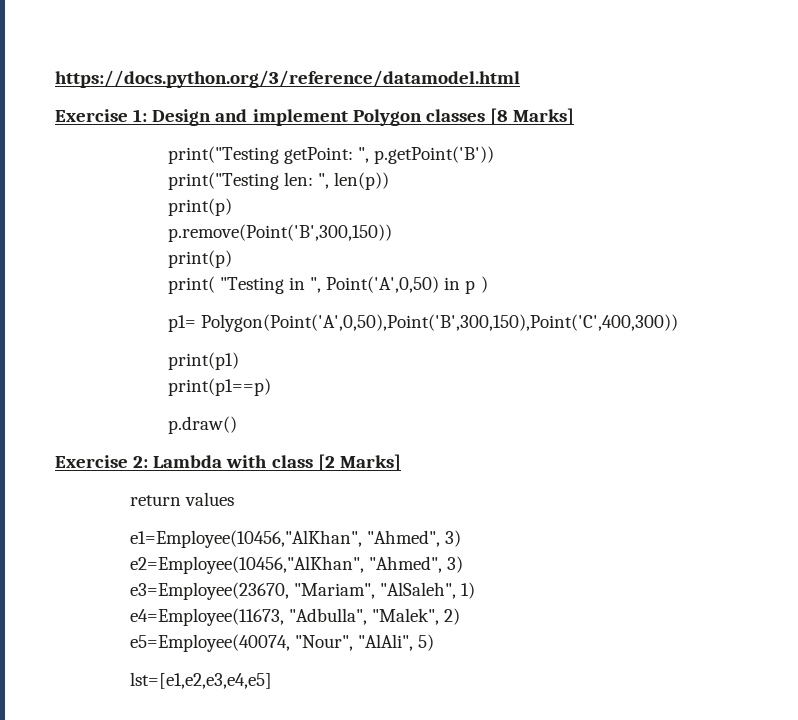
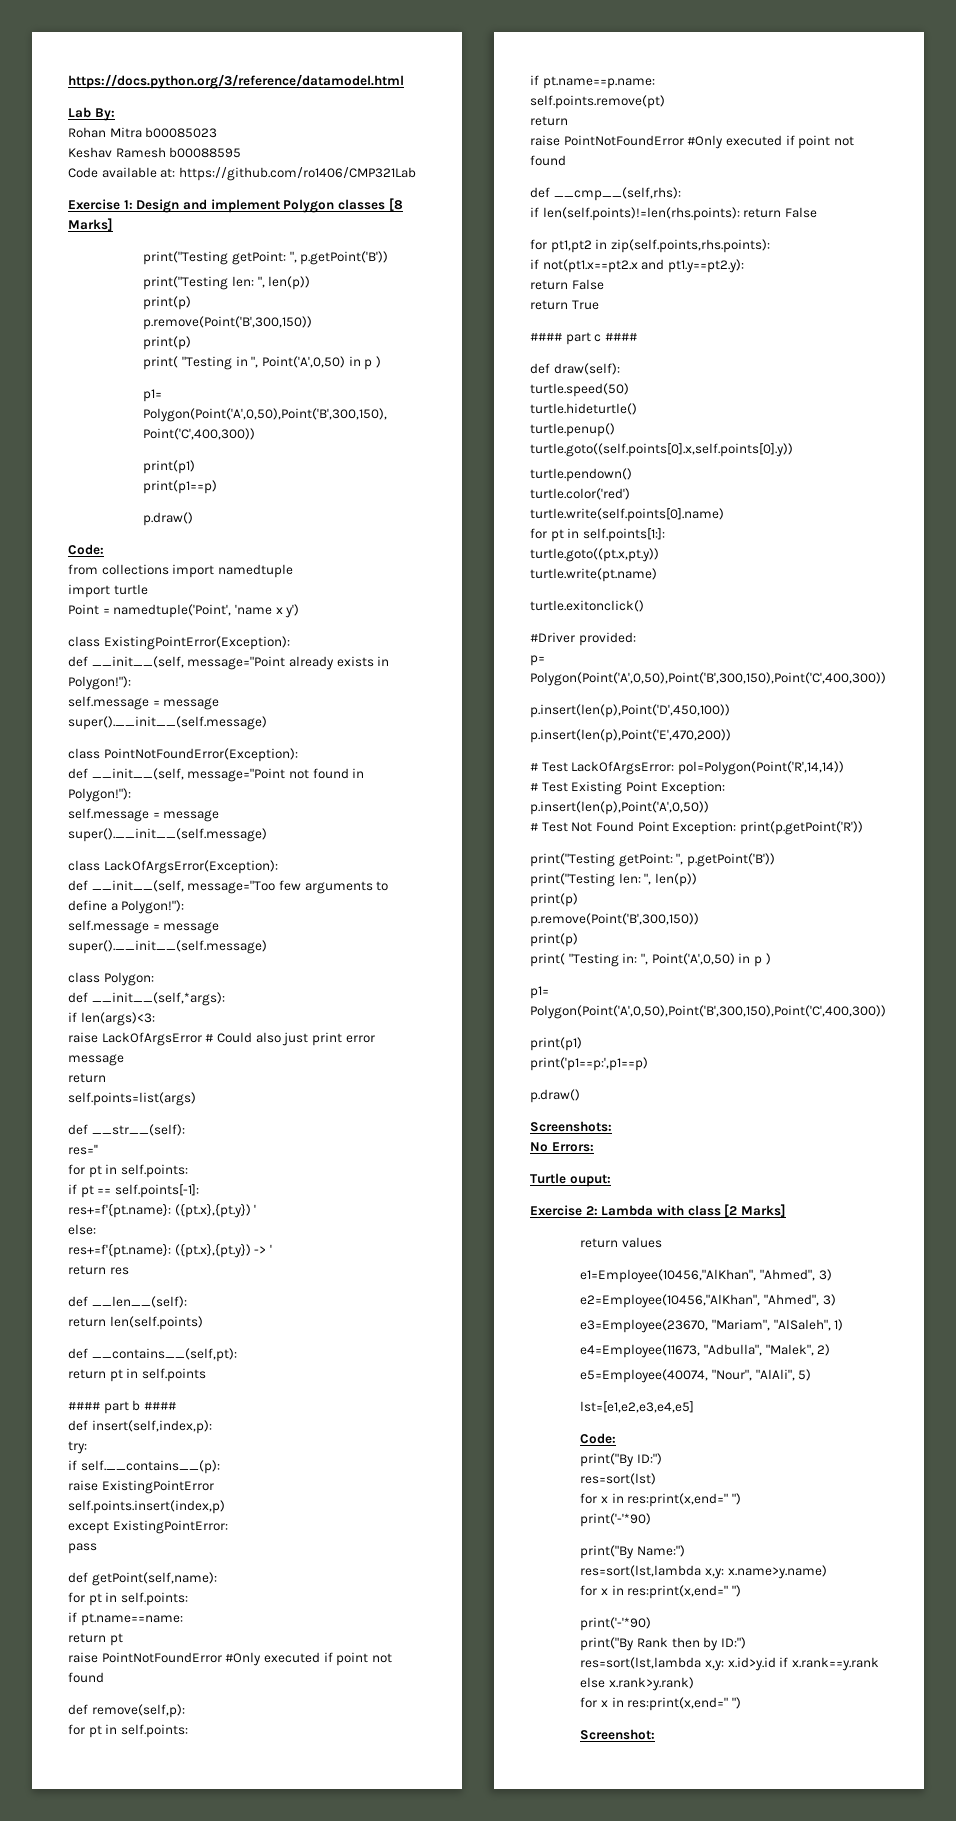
+ Lab By:
+ Rohan Mitra b00085023
+ Keshav Ramesh b00088595
+ Code available at: https://github.com/ro1406/CMP321Lab
  print(p1==p)
  p.draw()
+ Code:
+ from collections import namedtuple
+ import turtle
+ Point = namedtuple('Point', 'name x y')
+ class ExistingPointError(Exception):
+ def __init__(self, message="Point already exists in Polygon!"):
+ self.message = message
+ super().__init__(self.message)
+ class PointNotFoundError(Exception):
+ def __init__(self, message="Point not found in Polygon!"):
+ self.message = message
+ super().__init__(self.message)
+ class LackOfArgsError(Exception):
+ def __init__(self, message="Too few arguments to define a Polygon!"):
+ self.message = message
+ super().__init__(self.message)
+ class Polygon:
+ def __init__(self,*args):
+ if len(args)<3:
+ raise LackOfArgsError # Could also just print error message
+ return
+ self.points=list(args)
+ def __str__(self):
+ res=''
+ for pt in self.points:
+ if pt == self.points[-1]:
+ res+=f'{pt.name}: ({pt.x},{pt.y}) '
+ else:
+ res+=f'{pt.name}: ({pt.x},{pt.y}) -> '
+ return res
+ def __len__(self):
+ return len(self.points)
+ def __contains__(self,pt):
+ return pt in self.points
+ #### part b ####
+ def insert(self,index,p):
+ try:
+ if self.__contains__(p):
+ raise ExistingPointError
+ self.points.insert(index,p)
+ except ExistingPointError:
+ pass
+ def getPoint(self,name):
+ for pt in self.points:
+ if pt.name==name:
+ return pt
+ raise PointNotFoundError #Only executed if point not found
+ def remove(self,p):
+ for pt in self.points:
+ if pt.name==p.name:
+ self.points.remove(pt)
+ return
+ raise PointNotFoundError #Only executed if point not found
+ def __cmp__(self,rhs):
+ if len(self.points)!=len(rhs.points): return False
+ for pt1,pt2 in zip(self.points,rhs.points):
+ if not(pt1.x==pt2.x and pt1.y==pt2.y):
+ return False
+ return True
+ #### part c ####
+ def draw(self):
+ turtle.speed(50)
+ turtle.hideturtle()
+ turtle.penup()
+ turtle.goto((self.points[0].x,self.points[0].y))
+ turtle.pendown()
+ turtle.color('red')
+ turtle.write(self.points[0].name)
+ for pt in self.points[1:]:
+ turtle.goto((pt.x,pt.y))
+ turtle.write(pt.name)
+ turtle.exitonclick()
+ #Driver provided:
+ p= Polygon(Point('A',0,50),Point('B',300,150),Point('C',400,300))
+ p.insert(len(p),Point('D',450,100))
+ p.insert(len(p),Point('E',470,200))
+ # Test LackOfArgsError: pol=Polygon(Point('R',14,14))
+ # Test Existing Point Exception: p.insert(len(p),Point('A',0,50))
+ # Test Not Found Point Exception: print(p.getPoint('R'))
+ print("Testing getPoint: ", p.getPoint('B'))
+ print("Testing len: ", len(p))
+ print(p)
+ p.remove(Point('B',300,150))
+ print(p)
+ print( "Testing in: ", Point('A',0,50) in p )
+ p1= Polygon(Point('A',0,50),Point('B',300,150),Point('C',400,300))
+ print(p1)
+ print('p1==p:',p1==p)
+ p.draw()
+ Screenshots:
+ No Errors:
+ Turtle ouput:
  lst=[e1,e2,e3,e4,e5]
+ Code:
+ print("By ID:")
+ res=sort(lst)
+ for x in res:print(x,end=" ")
+ print('-'*90)
+ print("By Name:")
+ res=sort(lst,lambda x,y: x.name>y.name)
+ for x in res:print(x,end=" ")
+ print('-'*90)
+ print("By Rank then by ID:")
+ res=sort(lst,lambda x,y: x.id>y.id if x.rank==y.rank else x.rank>y.rank)
+ for x in res:print(x,end=" ")
+ Screenshot:

